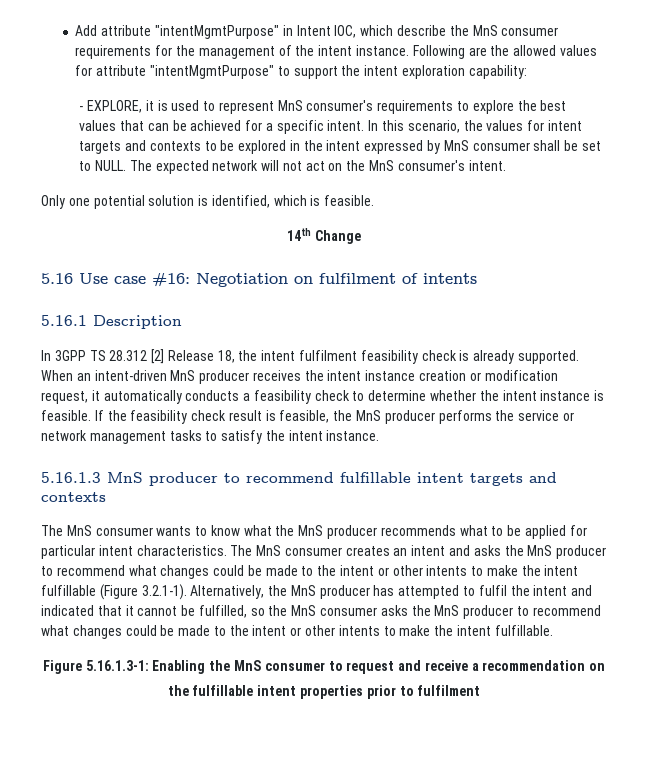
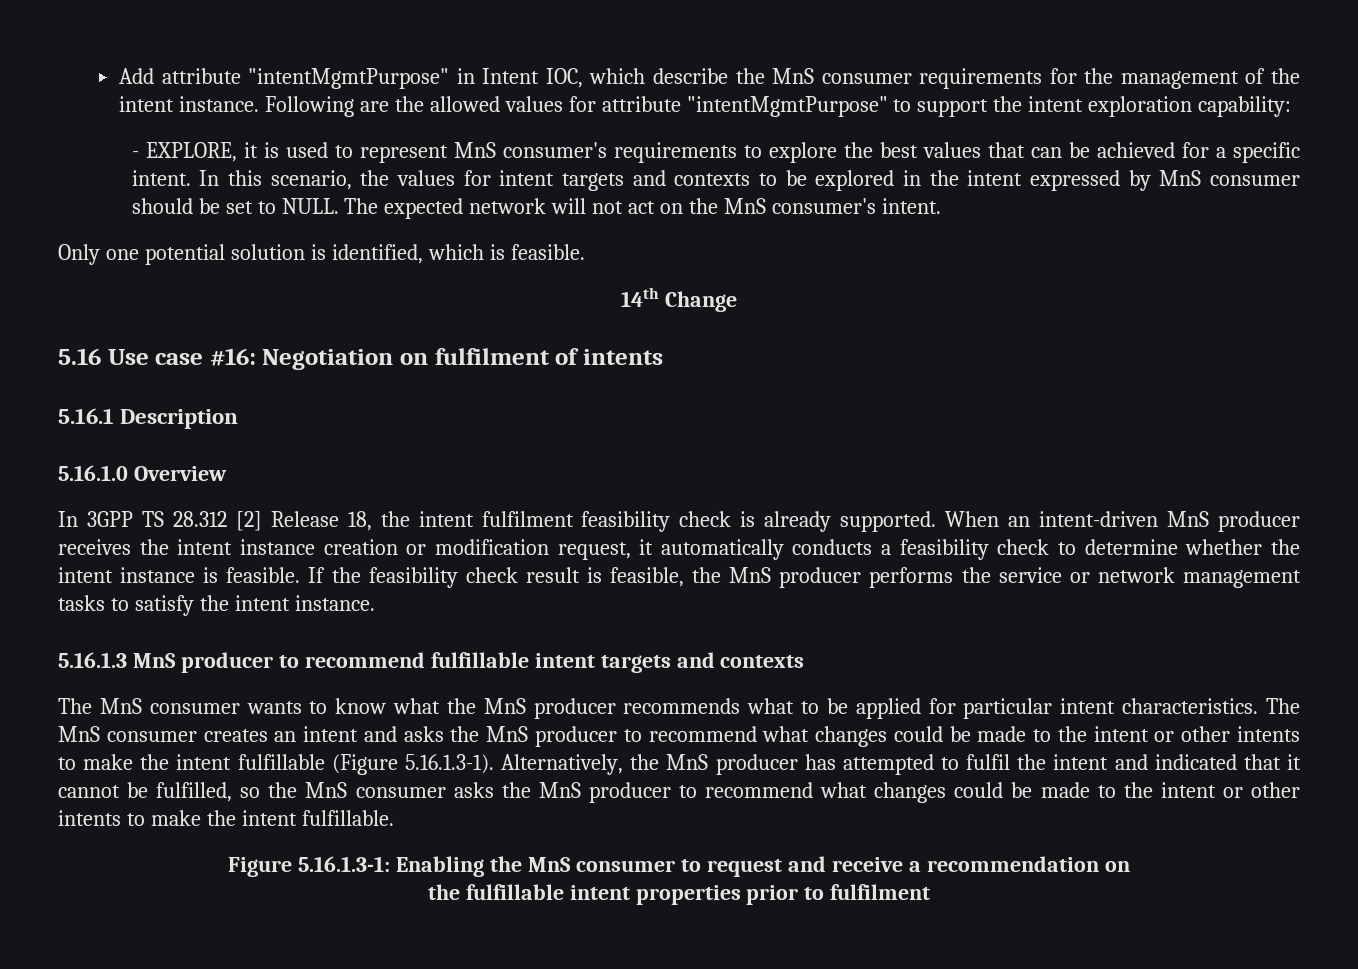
- In this scenario, the values for intent targets and contexts to be explored in the intent expressed by MnS consumer shall be set to NULL.
+ In this scenario, the values for intent targets and contexts to be explored in the intent expressed by MnS consumer should be set to NULL.
+ 5.16.1.0 Overview
- The MnS consumer creates an intent and asks the MnS producer to recommend what changes could be made to the intent or other intents to make the intent fulfillable (Figure 3.2.1-1). Alternatively, the MnS producer has attempted to fulfil the intent and indicated that it cannot be fulfilled, so the MnS consumer asks the MnS producer to recommend what changes could be made to the intent or other intents to make the intent fulfillable.
+ The MnS consumer creates an intent and asks the MnS producer to recommend what changes could be made to the intent or other intents to make the intent fulfillable (Figure 5.16.1.3-1). Alternatively, the MnS producer has attempted to fulfil the intent and indicated that it cannot be fulfilled, so the MnS consumer asks the MnS producer to recommend what changes could be made to the intent or other intents to make the intent fulfillable.

